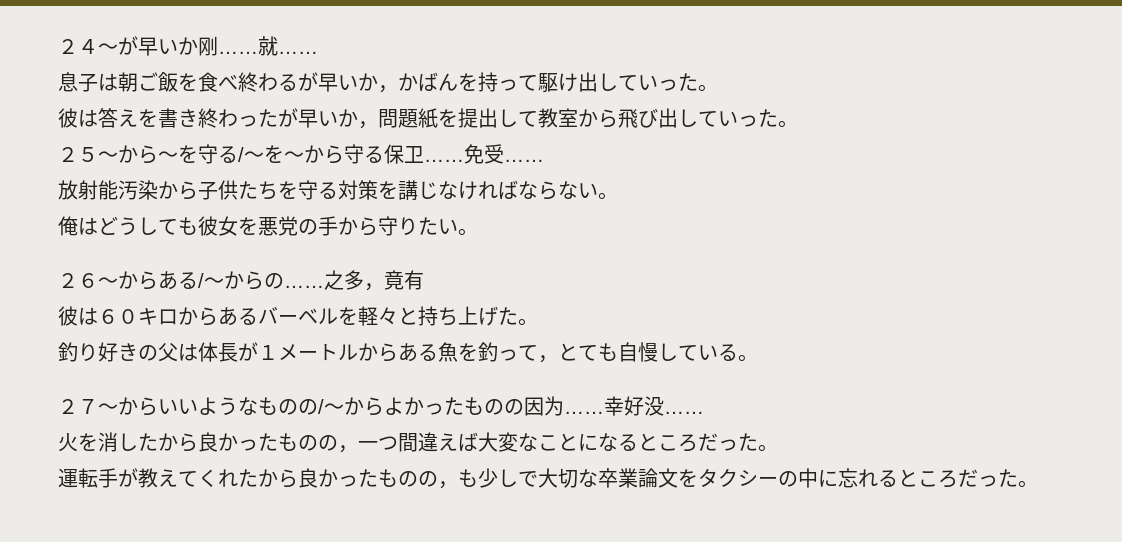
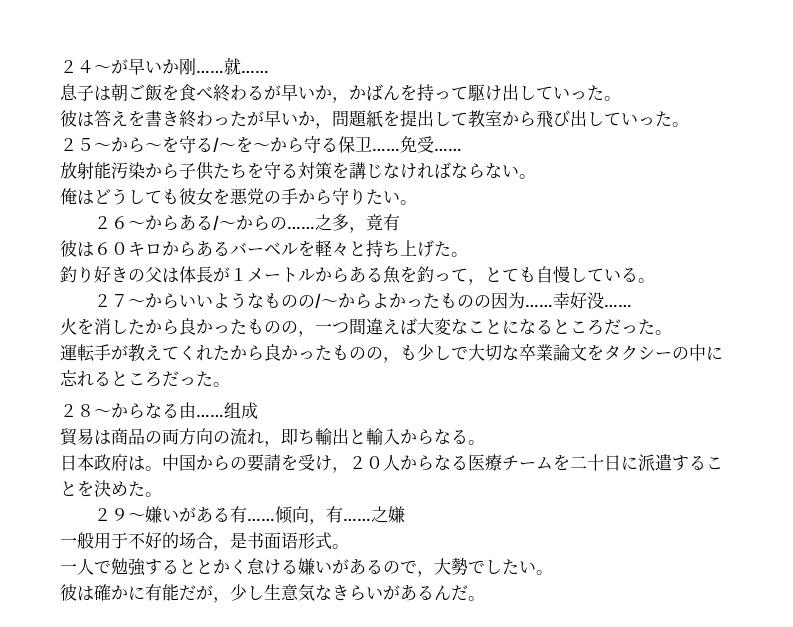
+ ２８～からなる由……组成
+ 貿易は商品の両方向の流れ，即ち輸出と輸入からなる。
+ 日本政府は。中国からの要請を受け，２０人からなる医療チームを二十日に派遣することを決めた。
+ ２９～嫌いがある有……倾向，有……之嫌
+ 一般用于不好的场合，是书面语形式。
+ 一人で勉強するととかく怠ける嫌いがあるので，大勢でしたい。
+ 彼は確かに有能だが，少し生意気なきらいがあるんだ。

